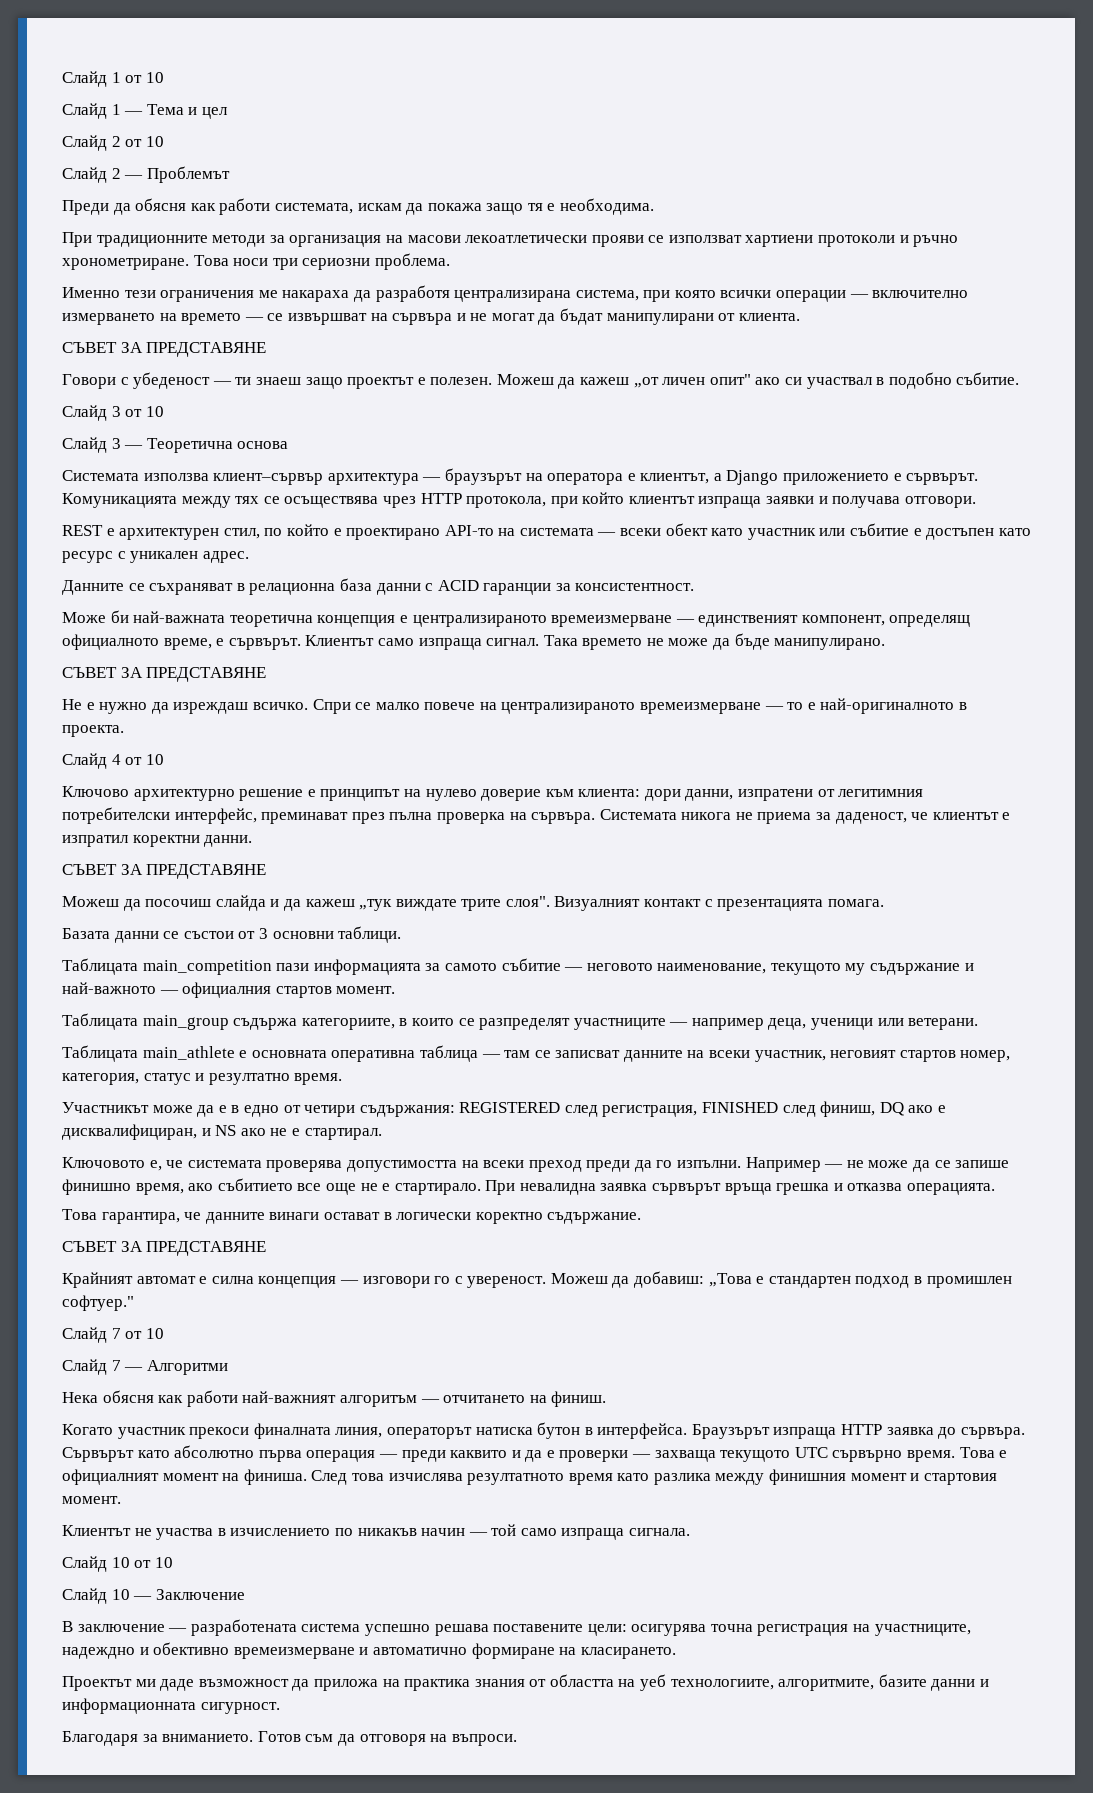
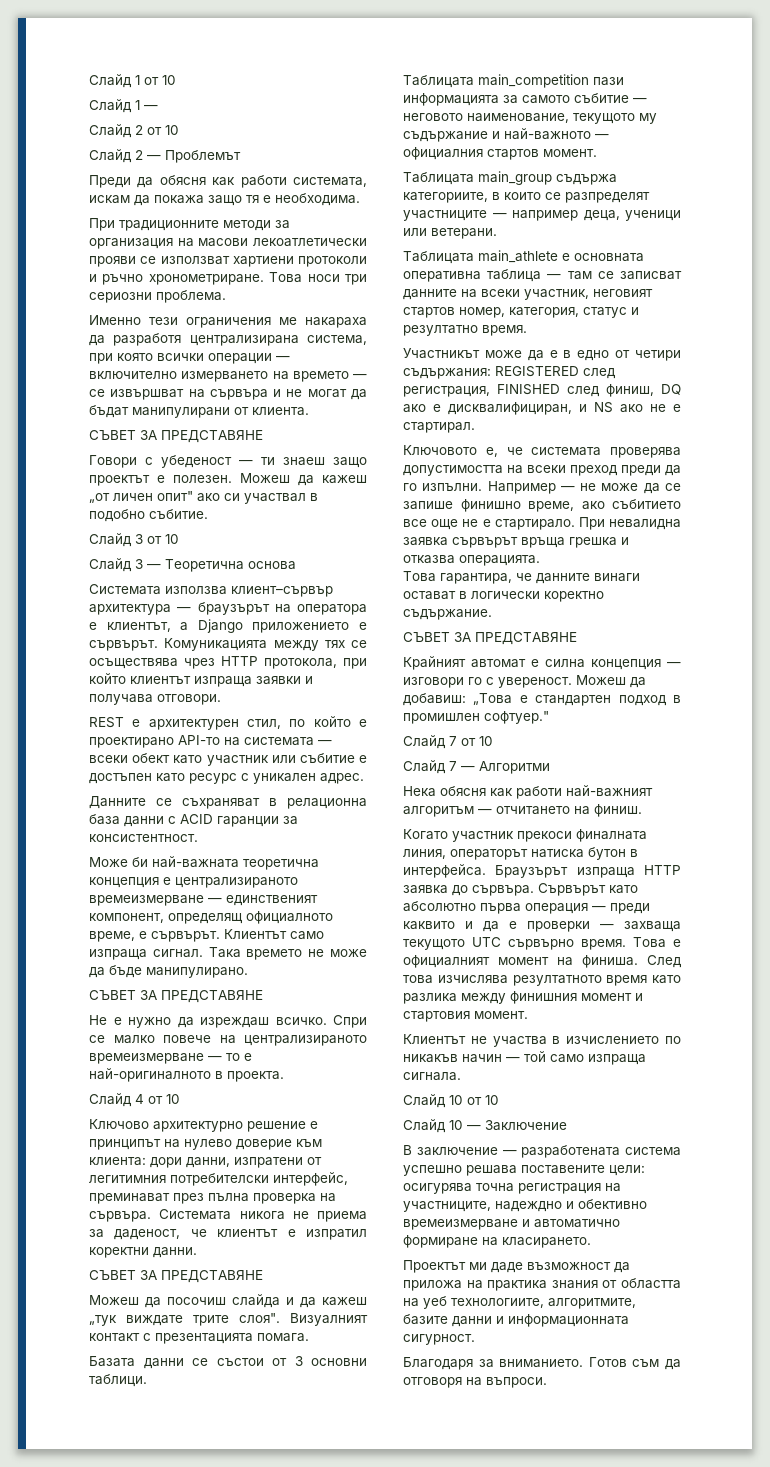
- Слайд 1 — Тема и цел
+ Слайд 1 —
- Например — не може да се запише финишно время, ако събитието все още не е стартирало.
+ Например — не може да се запише финишно време, ако събитието все още не е стартирало.

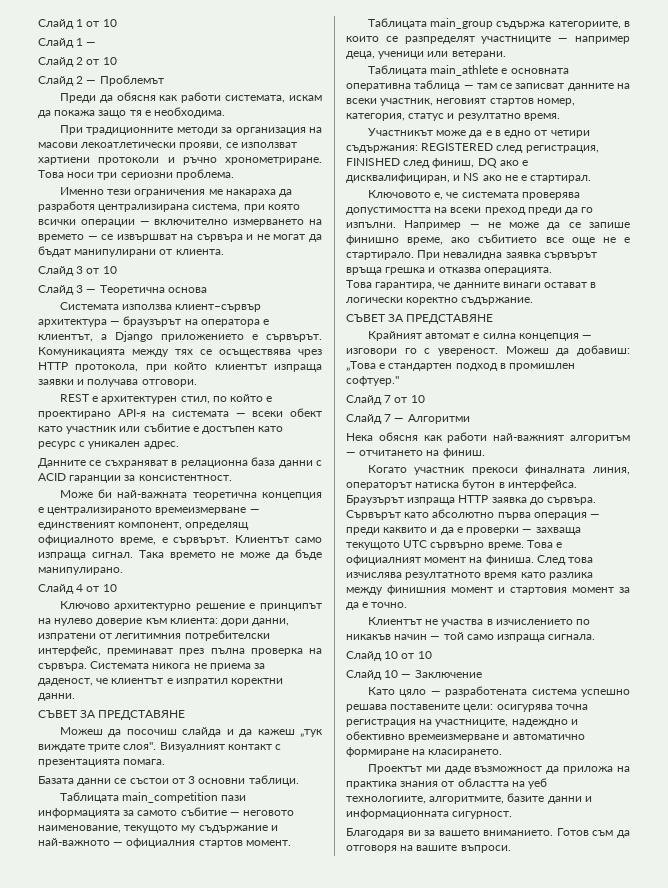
- При традиционните методи за организация на масови лекоатлетически прояви се използват хартиени протоколи и ръчно хронометриране.
+ При традиционните методи за организация на масови лекоатлетически прояви, се използват хартиени протоколи и ръчно хронометриране.
  Именно тези ограничения ме накараха да разработя централизирана система, при която всички операции — включително измерването на времето — се извършват на сървъра и не могат да бъдат манипулирани от клиента.
- СЪВЕТ ЗА ПРЕДСТАВЯНЕ
- Говори с убеденост — ти знаеш защо проектът е полезен. Можеш да кажеш „от личен опит" ако си участвал в подобно събитие.
- REST е архитектурен стил, по който е проектирано API-то на системата — всеки обект като участник или събитие е достъпен като ресурс с уникален адрес.
+ REST е архитектурен стил, по който е проектирано API-я на системата — всеки обект като участник или събитие е достъпен като ресурс с уникален адрес.
  Така времето не може да бъде манипулирано.
- СЪВЕТ ЗА ПРЕДСТАВЯНЕ
- Не е нужно да изреждаш всичко. Спри се малко повече на централизираното времеизмерване — то е най-оригиналното в проекта.
- Сървърът като абсолютно първа операция — преди каквито и да е проверки — захваща текущото UTC сървърно время.
+ Сървърът като абсолютно първа операция — преди каквито и да е проверки — захваща текущото UTC сървърно време.
- След това изчислява резултатното время като разлика между финишния момент и стартовия момент.
+ След това изчислява резултатното время като разлика между финишния момент и стартовия момент за да е точно.
- В заключение — разработената система успешно решава поставените цели: осигурява точна регистрация на участниците, надеждно и обективно времеизмерване и автоматично формиране на класирането.
+ Като цяло — разработената система успешно решава поставените цели: осигурява точна регистрация на участниците, надеждно и обективно времеизмерване и автоматично формиране на класирането.
- Благодаря за вниманието.
+ Благодаря ви за вашето вниманието.
- Готов съм да отговоря на въпроси.
+ Готов съм да отговоря на вашите въпроси.

